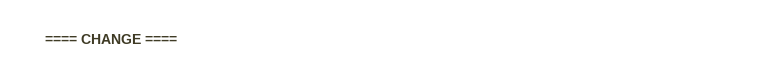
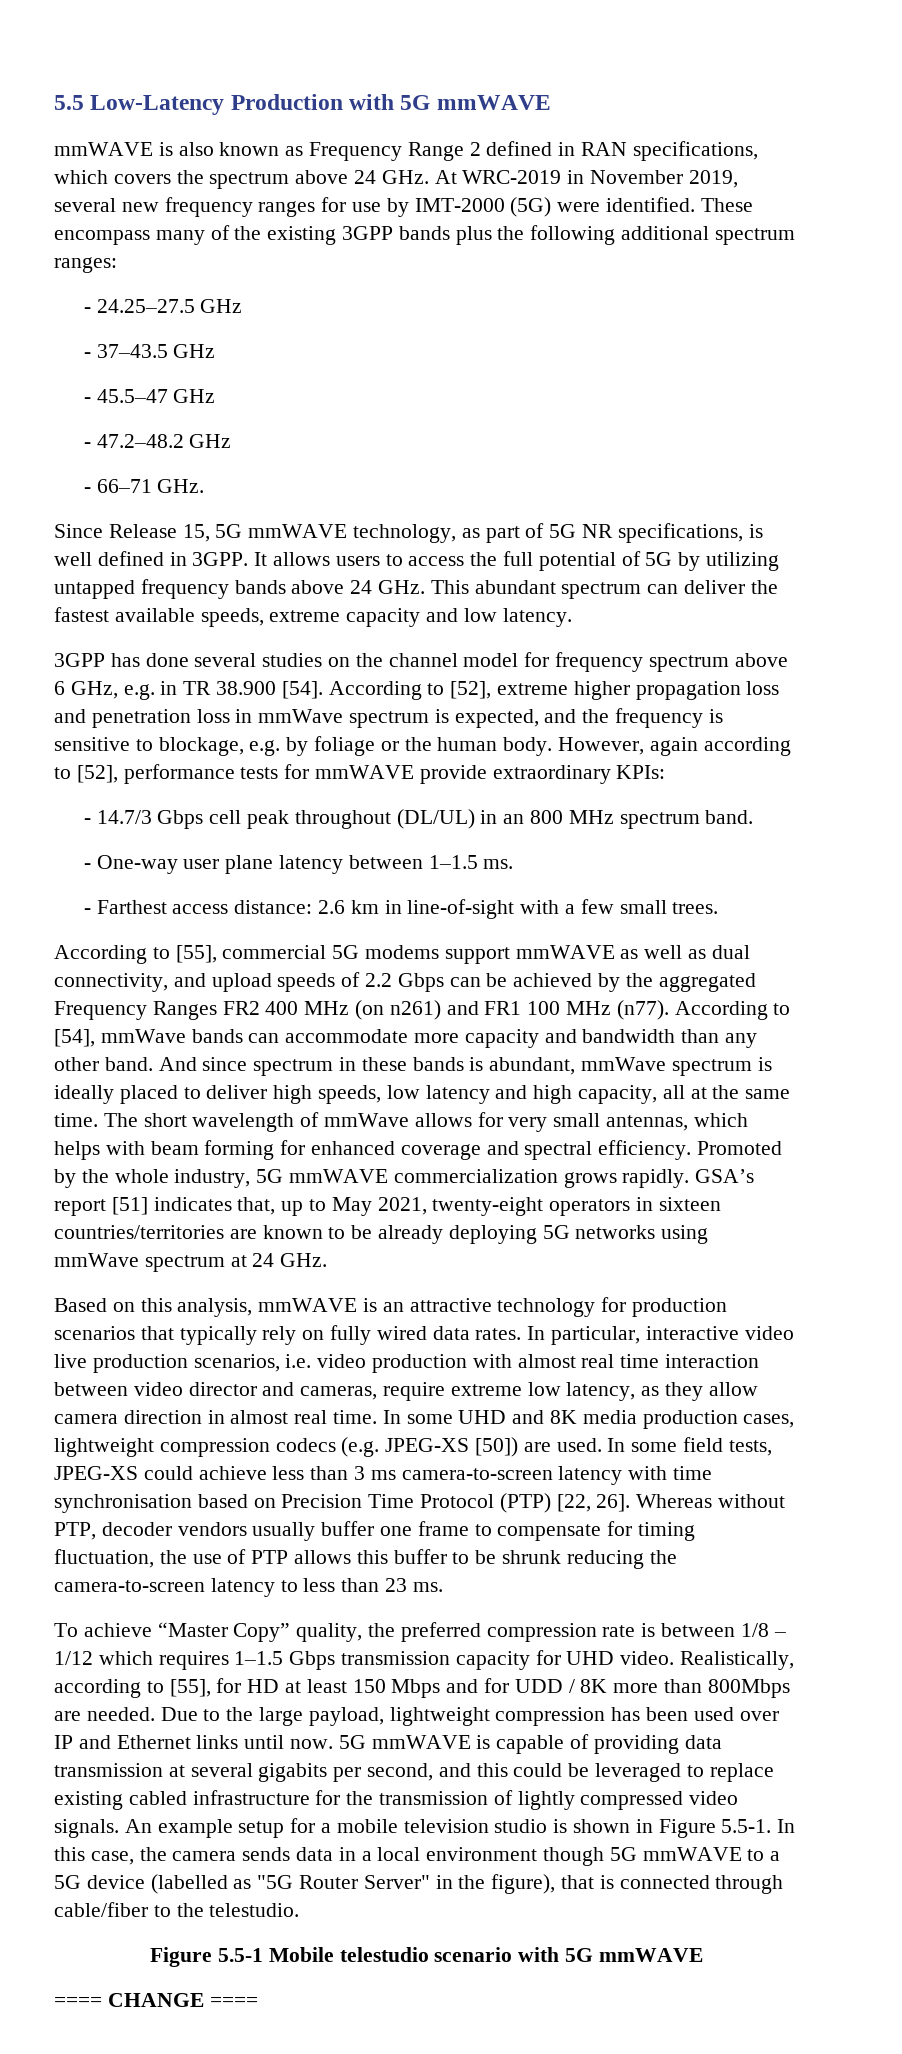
+ 5.5 Low-Latency Production with 5G mmWAVE
+ mmWAVE is also known as Frequency Range 2 defined in RAN specifications, which covers the spectrum above 24 GHz. At WRC-2019 in November 2019, several new frequency ranges for use by IMT-2000 (5G) were identified. These encompass many of the existing 3GPP bands plus the following additional spectrum ranges:
+ - 24.25–27.5 GHz
+ - 37–43.5 GHz
+ - 45.5–47 GHz
+ - 47.2–48.2 GHz
+ - 66–71 GHz.
+ Since Release 15, 5G mmWAVE technology, as part of 5G NR specifications, is well defined in 3GPP. It allows users to access the full potential of 5G by utilizing untapped frequency bands above 24 GHz. This abundant spectrum can deliver the fastest available speeds, extreme capacity and low latency.
+ 3GPP has done several studies on the channel model for frequency spectrum above 6 GHz, e.g. in TR 38.900 [54]. According to [52], extreme higher propagation loss and penetration loss in mmWave spectrum is expected, and the frequency is sensitive to blockage, e.g. by foliage or the human body. However, again according to [52], performance tests for mmWAVE provide extraordinary KPIs:
+ - 14.7/3 Gbps cell peak throughout (DL/UL) in an 800 MHz spectrum band.
+ - One-way user plane latency between 1–1.5 ms.
+ - Farthest access distance: 2.6 km in line-of-sight with a few small trees.
+ According to [55], commercial 5G modems support mmWAVE as well as dual connectivity, and upload speeds of 2.2 Gbps can be achieved by the aggregated Frequency Ranges FR2 400 MHz (on n261) and FR1 100 MHz (n77). According to [54], mmWave bands can accommodate more capacity and bandwidth than any other band. And since spectrum in these bands is abundant, mmWave spectrum is ideally placed to deliver high speeds, low latency and high capacity, all at the same time. The short wavelength of mmWave allows for very small antennas, which helps with beam forming for enhanced coverage and spectral efficiency. Promoted by the whole industry, 5G mmWAVE commercialization grows rapidly. GSA’s report [51] indicates that, up to May 2021, twenty-eight operators in sixteen countries/territories are known to be already deploying 5G networks using mmWave spectrum at 24 GHz.
+ Based on this analysis, mmWAVE is an attractive technology for production scenarios that typically rely on fully wired data rates. In particular, interactive video live production scenarios, i.e. video production with almost real time interaction between video director and cameras, require extreme low latency, as they allow camera direction in almost real time. In some UHD and 8K media production cases, lightweight compression codecs (e.g. JPEG-XS [50]) are used. In some field tests, JPEG-XS could achieve less than 3 ms camera-to-screen latency with time synchronisation based on Precision Time Protocol (PTP) [22, 26]. Whereas without PTP, decoder vendors usually buffer one frame to compensate for timing fluctuation, the use of PTP allows this buffer to be shrunk reducing the camera-to-screen latency to less than 23 ms.
+ To achieve “Master Copy” quality, the preferred compression rate is between 1/8 – 1/12 which requires 1–1.5 Gbps transmission capacity for UHD video. Realistically, according to [55], for HD at least 150 Mbps and for UDD / 8K more than 800Mbps are needed. Due to the large payload, lightweight compression has been used over IP and Ethernet links until now. 5G mmWAVE is capable of providing data transmission at several gigabits per second, and this could be leveraged to replace existing cabled infrastructure for the transmission of lightly compressed video signals. An example setup for a mobile television studio is shown in Figure 5.5-1. In this case, the camera sends data in a local environment though 5G mmWAVE to a 5G device (labelled as "5G Router Server" in the figure), that is connected through cable/fiber to the telestudio.
+ Figure 5.5-1 Mobile telestudio scenario with 5G mmWAVE

